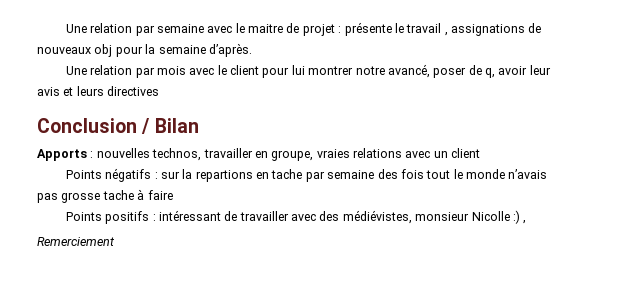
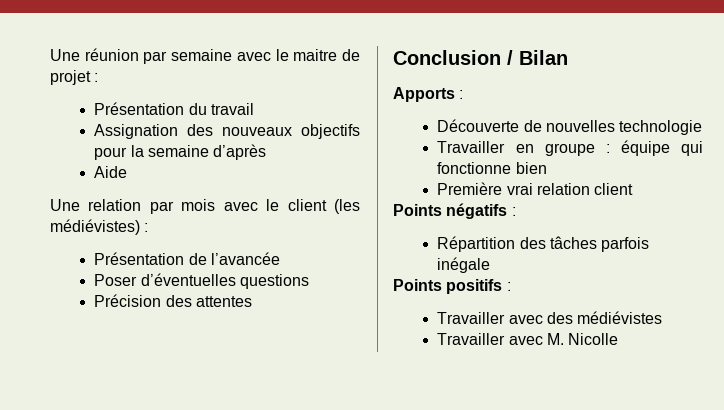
- Une relation par semaine avec le maitre de projet : présente le travail , assignations de nouveaux obj pour la semaine d’après.
+ Une réunion par semaine avec le maitre de projet :
+ Présentation du travail
+ Assignation des nouveaux objectifs pour la semaine d’après
+ Aide
- Une relation par mois avec le client pour lui montrer notre avancé, poser de q, avoir leur avis et leurs directives
+ Une relation par mois avec le client (les médiévistes) :
+ Présentation de l’avancée
+ Poser d’éventuelles questions
+ Précision des attentes
- Apports : nouvelles technos, travailler en groupe, vraies relations avec un client
- Points négatifs : sur la repartions en tache par semaine des fois tout le monde n’avais pas grosse tache à faire
- Points positifs : intéressant de travailler avec des médiévistes, monsieur Nicolle :) ,
- Remerciement
+ Apports :
+ Découverte de nouvelles technologie
+ Travailler en groupe : équipe qui fonctionne bien
+ Première vrai relation client
+ Points négatifs :
+ Répartition des tâches parfois inégale
+ Points positifs :
+ Travailler avec des médiévistes
+ Travailler avec M. Nicolle

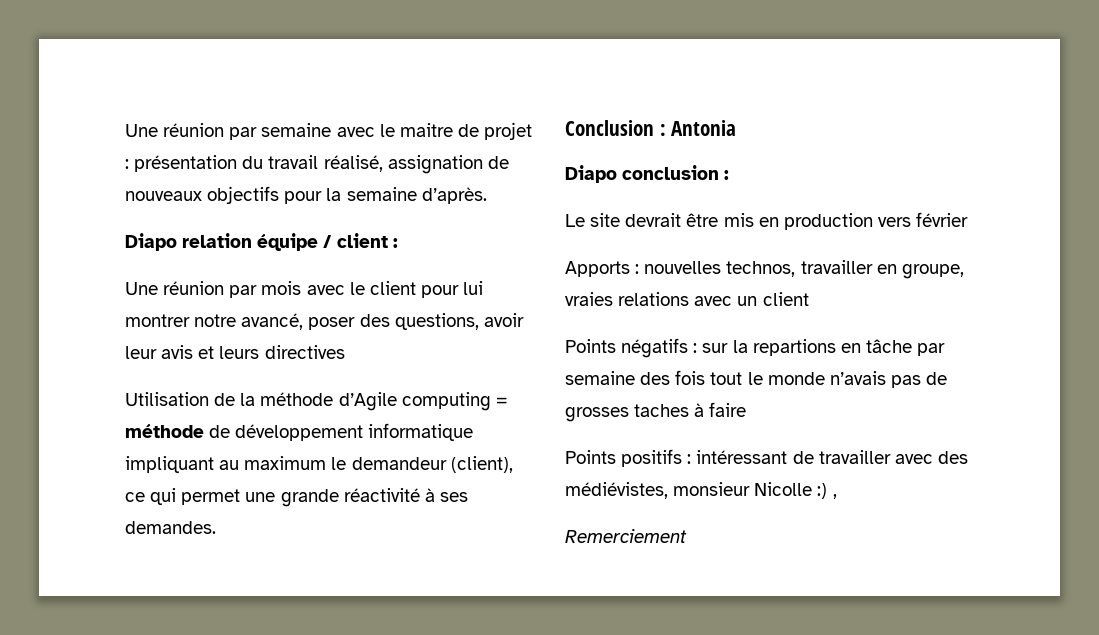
- Une réunion par semaine avec le maitre de projet :
- Présentation du travail
- Assignation des nouveaux objectifs pour la semaine d’après
- Aide
- Une relation par mois avec le client (les médiévistes) :
- Présentation de l’avancée
- Poser d’éventuelles questions
- Précision des attentes
- Conclusion / Bilan
- Apports :
- Découverte de nouvelles technologie
- Travailler en groupe : équipe qui fonctionne bien
- Première vrai relation client
- Points négatifs :
- Répartition des tâches parfois inégale
- Points positifs :
- Travailler avec des médiévistes
- Travailler avec M. Nicolle
+ Une réunion par semaine avec le maitre de projet : présentation du travail réalisé, assignation de nouveaux objectifs pour la semaine d’après.
+ Diapo relation équipe / client :
+ Une réunion par mois avec le client pour lui montrer notre avancé, poser des questions, avoir leur avis et leurs directives
+ Utilisation de la méthode d’Agile computing = méthode de développement informatique impliquant au maximum le demandeur (client), ce qui permet une grande réactivité à ses demandes.
+ Conclusion : Antonia
+ Diapo conclusion :
+ Le site devrait être mis en production vers février
+ Apports : nouvelles technos, travailler en groupe, vraies relations avec un client
+ Points négatifs : sur la repartions en tâche par semaine des fois tout le monde n’avais pas de grosses taches à faire
+ Points positifs : intéressant de travailler avec des médiévistes, monsieur Nicolle :) ,
+ Remerciement

